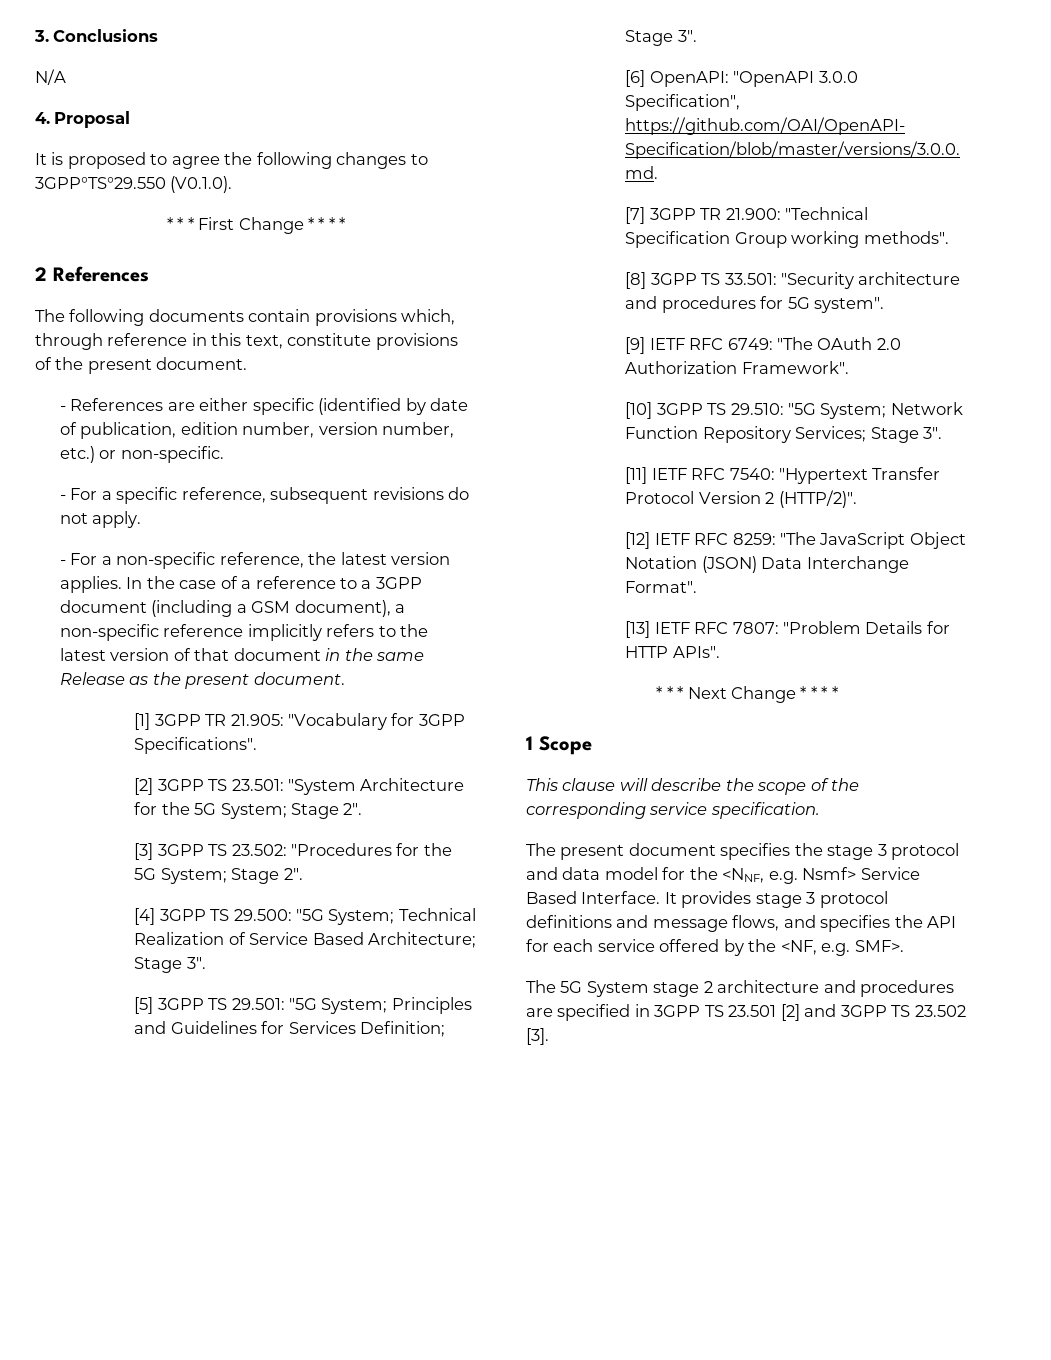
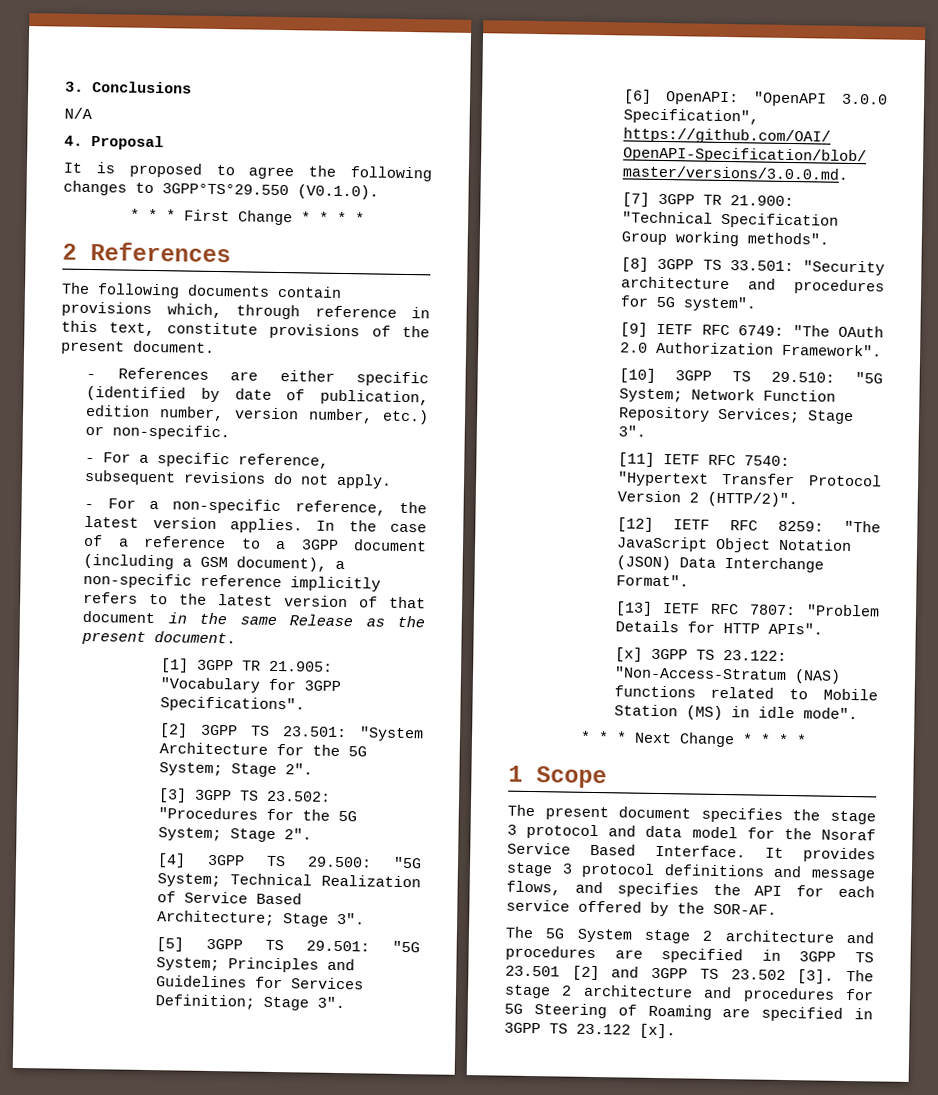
+ [x] 3GPP TS 23.122: "Non-Access-Stratum (NAS) functions related to Mobile Station (MS) in idle mode".
- This clause will describe the scope of the corresponding service specification.
- The present document specifies the stage 3 protocol and data model for the <NNF, e.g. Nsmf> Service Based Interface.
+ The present document specifies the stage 3 protocol and data model for the Nsoraf Service Based Interface.
- It provides stage 3 protocol definitions and message flows, and specifies the API for each service offered by the <NF, e.g. SMF>.
+ It provides stage 3 protocol definitions and message flows, and specifies the API for each service offered by the SOR-AF.
+ The stage 2 architecture and procedures for 5G Steering of Roaming are specified in 3GPP TS 23.122 [x].

